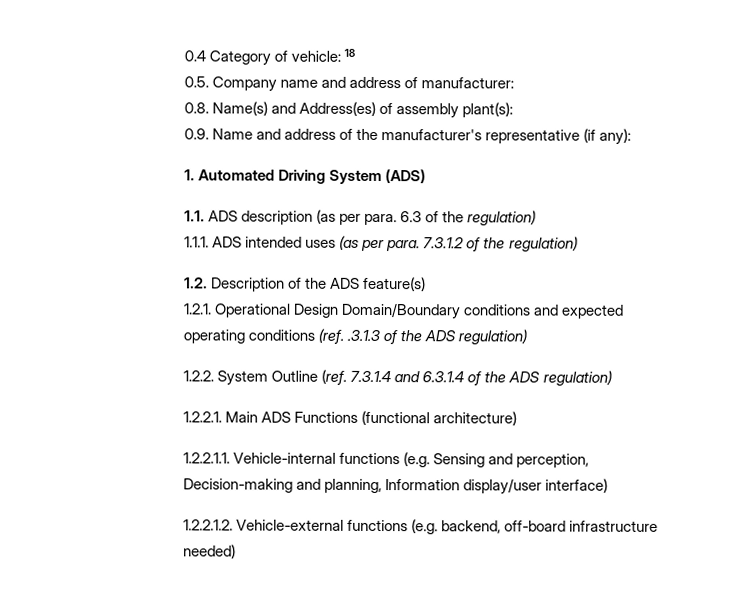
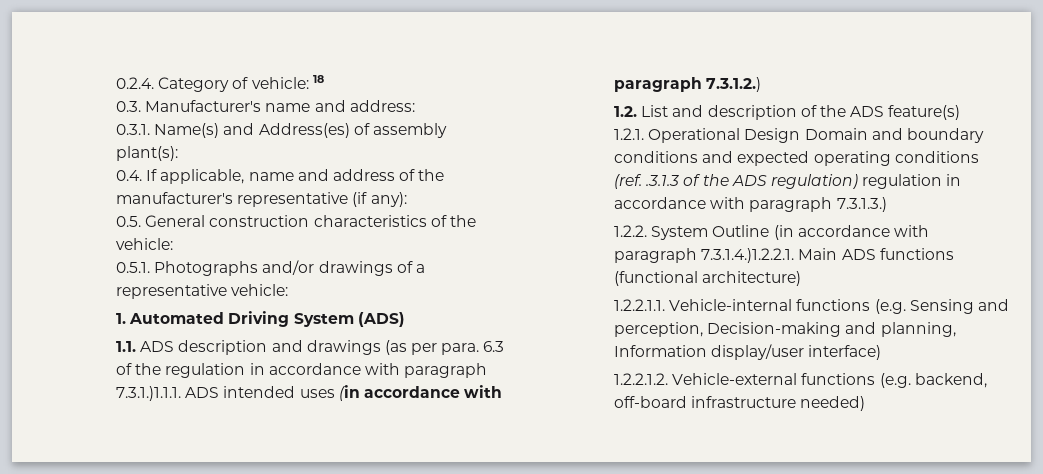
- 0.4 Category of vehicle: 18
+ 0.2.4. Category of vehicle: 18
- 0.5. Company name and address of manufacturer:
- 0.8. Name(s) and Address(es) of assembly plant(s):
+ 0.3. Manufacturer's name and address:
+ 0.3.1. Name(s) and Address(es) of assembly plant(s):
- 0.9. Name and address of the manufacturer's representative (if any):
+ 0.4. If applicable, name and address of the manufacturer's representative (if any):
+ 0.5. General construction characteristics of the vehicle:
+ 0.5.1. Photographs and/or drawings of a representative vehicle:
- 1.1. ADS description (as per para. 6.3 of the regulation)
- 1.1.1. ADS intended uses (as per para. 7.3.1.2 of the regulation)
- 1.2. Description of the ADS feature(s)
+ 1.1. ADS description and drawings (as per para. 6.3 of the regulation in accordance with paragraph 7.3.1.)1.1.1. ADS intended uses (in accordance with paragraph 7.3.1.2.)
+ 1.2. List and description of the ADS feature(s)
- 1.2.1. Operational Design Domain/Boundary conditions and expected operating conditions (ref. .3.1.3 of the ADS regulation)
- 1.2.2. System Outline (ref. 7.3.1.4 and 6.3.1.4 of the ADS regulation)
- 1.2.2.1. Main ADS Functions (functional architecture)
+ 1.2.1. Operational Design Domain and boundary conditions and expected operating conditions (ref. .3.1.3 of the ADS regulation) regulation in accordance with paragraph 7.3.1.3.)
+ 1.2.2. System Outline (in accordance with paragraph 7.3.1.4.)1.2.2.1. Main ADS functions (functional architecture)

